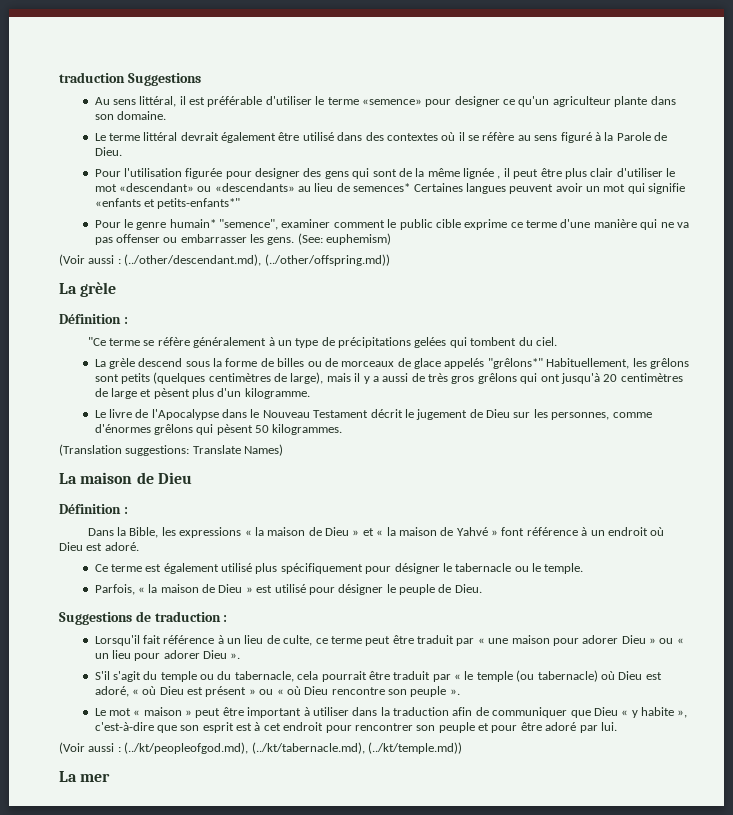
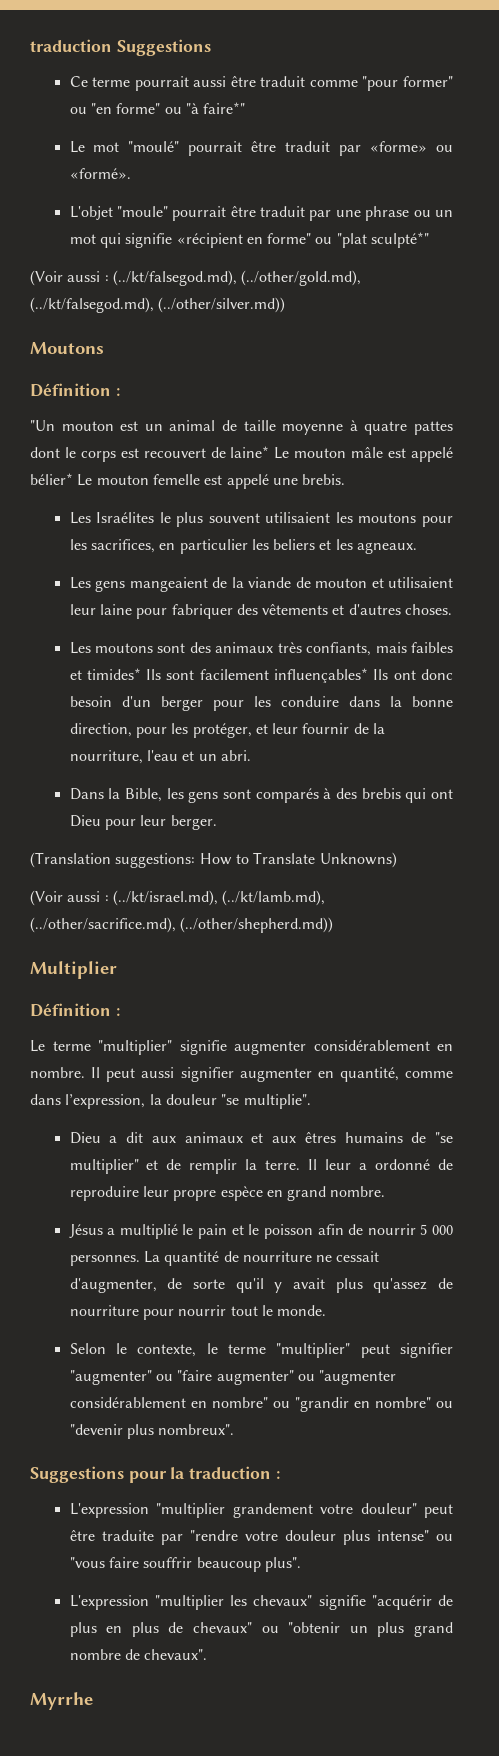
- Au sens littéral, il est préférable d'utiliser le terme «semence» pour designer ce qu'un agriculteur plante dans son domaine.
- Le terme littéral devrait également être utilisé dans des contextes où il se réfère au sens figuré à la Parole de Dieu.
- Pour l'utilisation figurée pour designer des gens qui sont de la même lignée , il peut être plus clair d'utiliser le mot «descendant» ou «descendants» au lieu de semences* Certaines langues peuvent avoir un mot qui signifie «enfants et petits-enfants*"
- Pour le genre humain* "semence", examiner comment le public cible exprime ce terme d'une manière qui ne va pas offenser ou embarrasser les gens. (See: euphemism)
- (Voir aussi : (../other/descendant.md), (../other/offspring.md))
- La grèle
+ Ce terme pourrait aussi être traduit comme "pour former" ou "en forme" ou "à faire*"
+ Le mot "moulé" pourrait être traduit par «forme» ou «formé».
+ L'objet "moule" pourrait être traduit par une phrase ou un mot qui signifie «récipient en forme" ou "plat sculpté*"
+ (Voir aussi : (../kt/falsegod.md), (../other/gold.md), (../kt/falsegod.md), (../other/silver.md))
+ Moutons
  Définition :
- "Ce terme se réfère généralement à un type de précipitations gelées qui tombent du ciel.
- La grèle descend sous la forme de billes ou de morceaux de glace appelés "grêlons*" Habituellement, les grêlons sont petits (quelques centimètres de large), mais il y a aussi de très gros grêlons qui ont jusqu'à 20 centimètres de large et pèsent plus d'un kilogramme.
- Le livre de l'Apocalypse dans le Nouveau Testament décrit le jugement de Dieu sur les personnes, comme d'énormes grêlons qui pèsent 50 kilogrammes.
- (Translation suggestions: Translate Names)
- La maison de Dieu
+ "Un mouton est un animal de taille moyenne à quatre pattes dont le corps est recouvert de laine* Le mouton mâle est appelé bélier* Le mouton femelle est appelé une brebis.
+ Les Israélites le plus souvent utilisaient les moutons pour les sacrifices, en particulier les beliers et les agneaux.
+ Les gens mangeaient de la viande de mouton et utilisaient leur laine pour fabriquer des vêtements et d'autres choses.
+ Les moutons sont des animaux très confiants, mais faibles et timides* Ils sont facilement influençables* Ils ont donc besoin d'un berger pour les conduire dans la bonne direction, pour les protéger, et leur fournir de la nourriture, l'eau et un abri.
+ Dans la Bible, les gens sont comparés à des brebis qui ont Dieu pour leur berger.
+ (Translation suggestions: How to Translate Unknowns)
+ (Voir aussi : (../kt/israel.md), (../kt/lamb.md), (../other/sacrifice.md), (../other/shepherd.md))
+ Multiplier
  Définition :
- Dans la Bible, les expressions « la maison de Dieu » et « la maison de Yahvé » font référence à un endroit où Dieu est adoré.
- Ce terme est également utilisé plus spécifiquement pour désigner le tabernacle ou le temple.
- Parfois, « la maison de Dieu » est utilisé pour désigner le peuple de Dieu.
- Suggestions de traduction :
- Lorsqu'il fait référence à un lieu de culte, ce terme peut être traduit par « une maison pour adorer Dieu » ou « un lieu pour adorer Dieu ».
- S'il s'agit du temple ou du tabernacle, cela pourrait être traduit par « le temple (ou tabernacle) où Dieu est adoré, « où Dieu est présent » ou « où Dieu rencontre son peuple ».
- Le mot « maison » peut être important à utiliser dans la traduction afin de communiquer que Dieu « y habite », c'est-à-dire que son esprit est à cet endroit pour rencontrer son peuple et pour être adoré par lui.
- (Voir aussi : (../kt/peopleofgod.md), (../kt/tabernacle.md), (../kt/temple.md))
- La mer
+ Le terme "multiplier" signifie augmenter considérablement en nombre. Il peut aussi signifier augmenter en quantité, comme dans l’expression, la douleur "se multiplie".
+ Dieu a dit aux animaux et aux êtres humains de "se multiplier" et de remplir la terre. Il leur a ordonné de reproduire leur propre espèce en grand nombre.
+ Jésus a multiplié le pain et le poisson afin de nourrir 5 000 personnes. La quantité de nourriture ne cessait d'augmenter, de sorte qu'il y avait plus qu'assez de nourriture pour nourrir tout le monde.
+ Selon le contexte, le terme "multiplier" peut signifier "augmenter" ou "faire augmenter" ou "augmenter considérablement en nombre" ou "grandir en nombre" ou "devenir plus nombreux".
+ Suggestions pour la traduction :
+ L'expression "multiplier grandement votre douleur" peut être traduite par "rendre votre douleur plus intense" ou "vous faire souffrir beaucoup plus".
+ L'expression "multiplier les chevaux" signifie "acquérir de plus en plus de chevaux" ou "obtenir un plus grand nombre de chevaux".
+ Myrrhe

